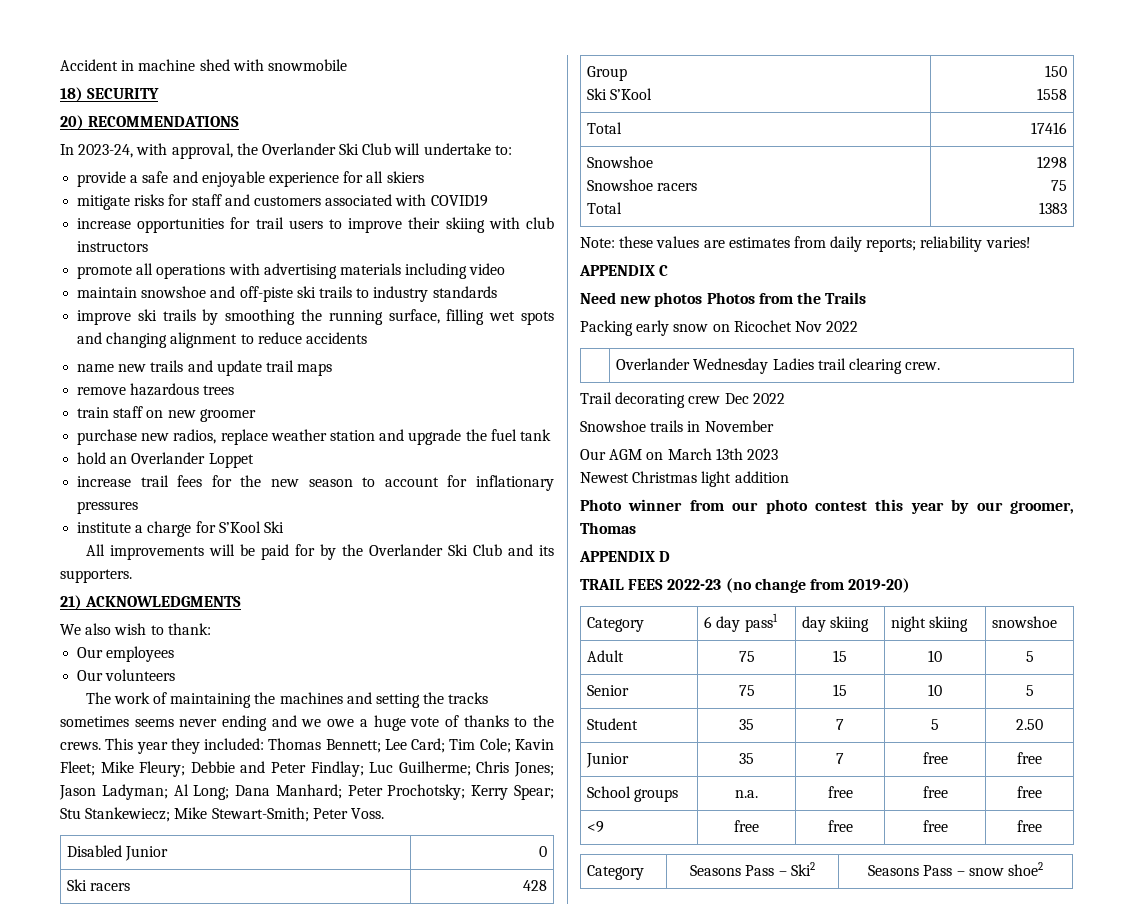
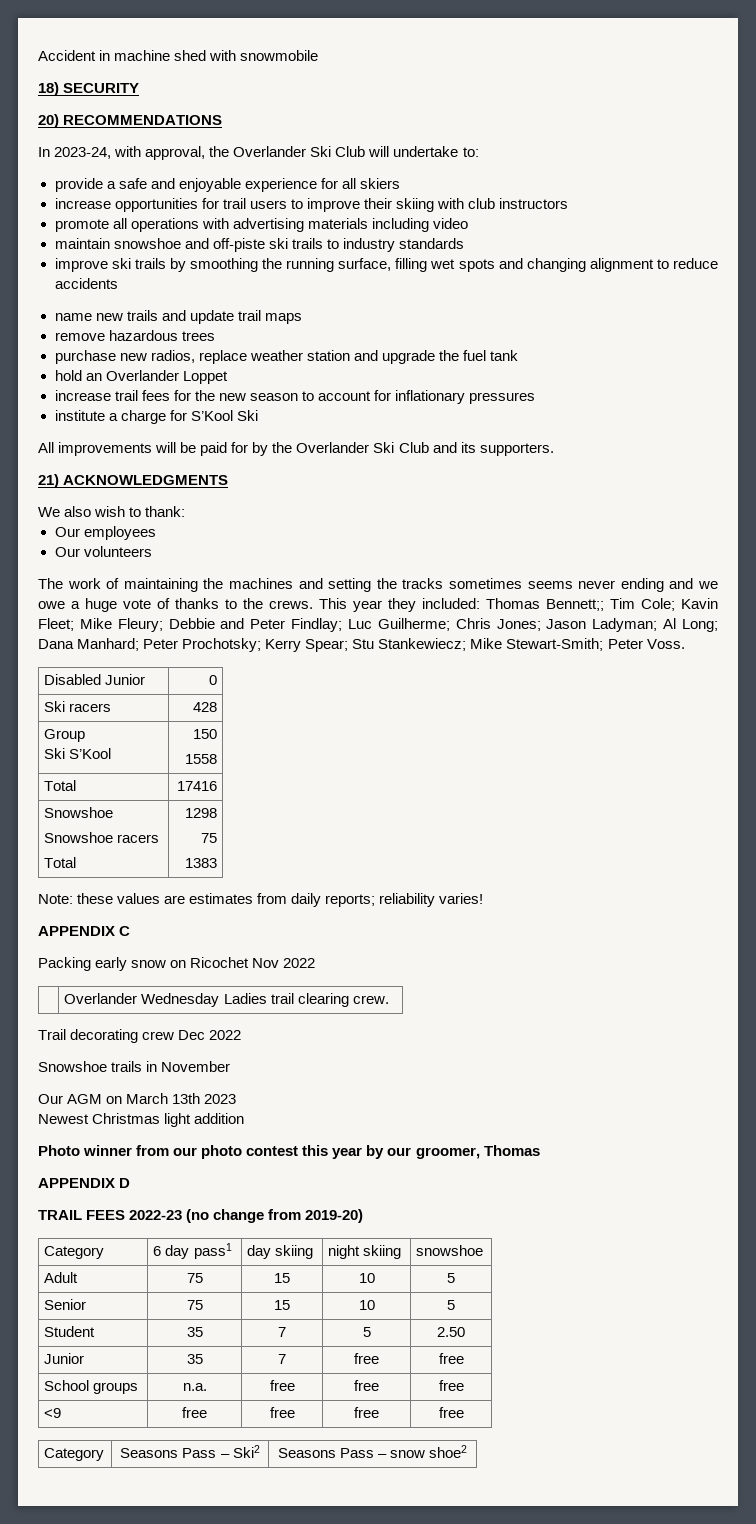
- mitigate risks for staff and customers associated with COVID19
- train staff on new groomer
- This year they included: Thomas Bennett; Lee Card; Tim Cole; Kavin Fleet; Mike Fleury; Debbie and Peter Findlay; Luc Guilherme; Chris Jones; Jason Ladyman; Al Long; Dana Manhard; Peter Prochotsky; Kerry Spear; Stu Stankewiecz; Mike Stewart-Smith; Peter Voss.
+ This year they included: Thomas Bennett;; Tim Cole; Kavin Fleet; Mike Fleury; Debbie and Peter Findlay; Luc Guilherme; Chris Jones; Jason Ladyman; Al Long; Dana Manhard; Peter Prochotsky; Kerry Spear; Stu Stankewiecz; Mike Stewart-Smith; Peter Voss.
- Need new photos Photos from the Trails

